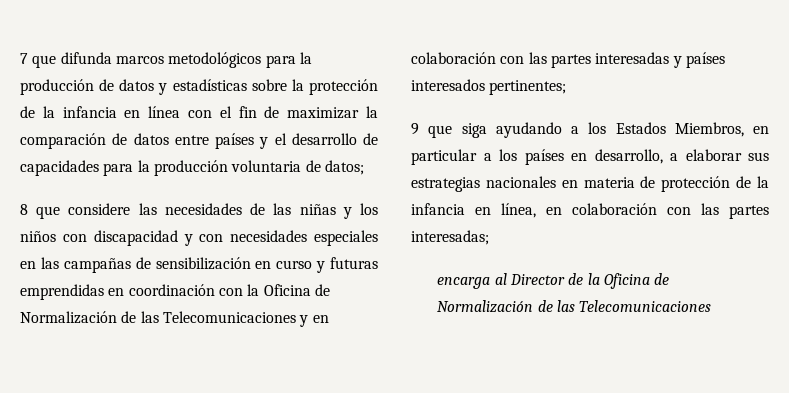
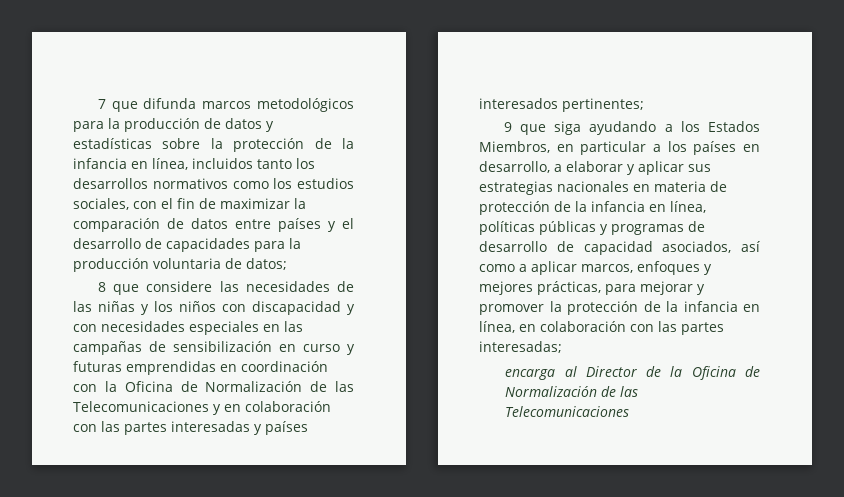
- 7 que difunda marcos metodológicos para la producción de datos y estadísticas sobre la protección de la infancia en línea con el fin de maximizar la comparación de datos entre países y el desarrollo de capacidades para la producción voluntaria de datos;
+ 7 que difunda marcos metodológicos para la producción de datos y estadísticas sobre la protección de la infancia en línea, incluidos tanto los desarrollos normativos como los estudios sociales, con el fin de maximizar la comparación de datos entre países y el desarrollo de capacidades para la producción voluntaria de datos;
- 9 que siga ayudando a los Estados Miembros, en particular a los países en desarrollo, a elaborar sus estrategias nacionales en materia de protección de la infancia en línea, en colaboración con las partes interesadas;
+ 9 que siga ayudando a los Estados Miembros, en particular a los países en desarrollo, a elaborar y aplicar sus estrategias nacionales en materia de protección de la infancia en línea, políticas públicas y programas de desarrollo de capacidad asociados, así como a aplicar marcos, enfoques y mejores prácticas, para mejorar y promover la protección de la infancia en línea, en colaboración con las partes interesadas;

